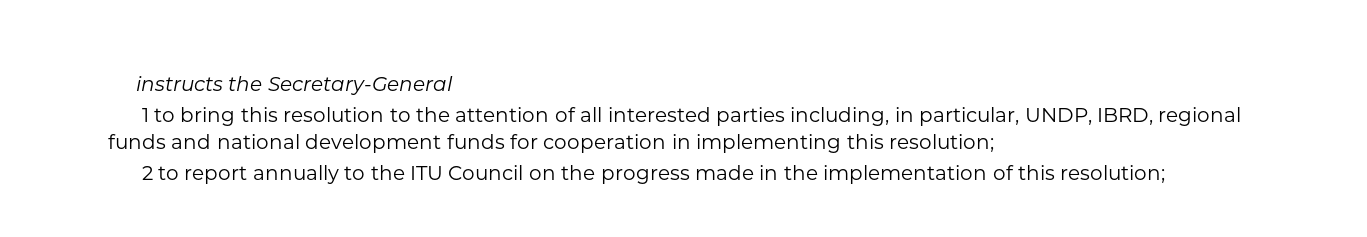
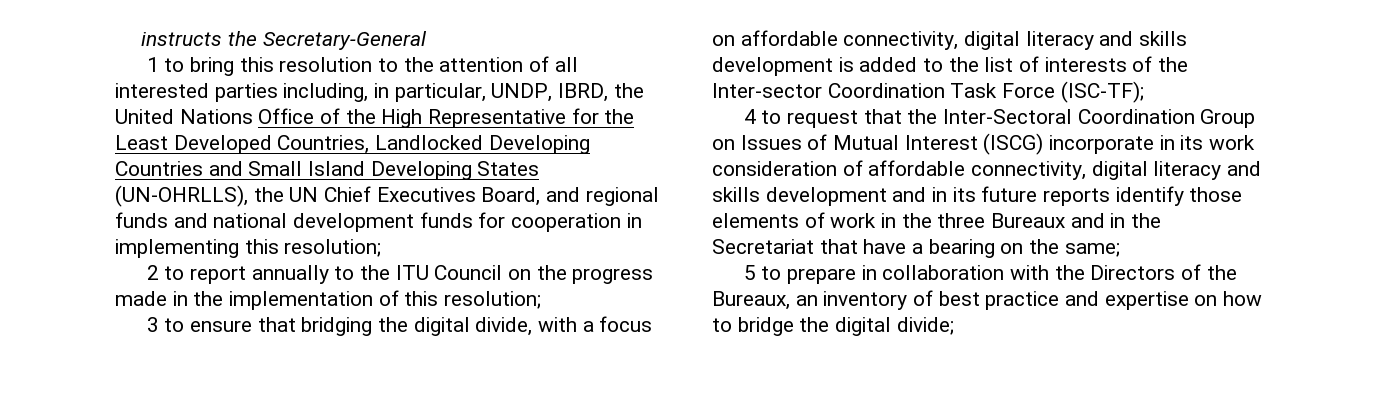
- 1 to bring this resolution to the attention of all interested parties including, in particular, UNDP, IBRD, regional funds and national development funds for cooperation in implementing this resolution;
+ 1 to bring this resolution to the attention of all interested parties including, in particular, UNDP, IBRD, the United Nations Office of the High Representative for the Least Developed Countries, Landlocked Developing Countries and Small Island Developing States (UN-OHRLLS), the UN Chief Executives Board, and regional funds and national development funds for cooperation in implementing this resolution;
+ 3 to ensure that bridging the digital divide, with a focus on affordable connectivity, digital literacy and skills development is added to the list of interests of the Inter-sector Coordination Task Force (ISC-TF);
+ 4 to request that the Inter-Sectoral Coordination Group on Issues of Mutual Interest (ISCG) incorporate in its work consideration of affordable connectivity, digital literacy and skills development and in its future reports identify those elements of work in the three Bureaux and in the Secretariat that have a bearing on the same;
+ 5 to prepare in collaboration with the Directors of the Bureaux, an inventory of best practice and expertise on how to bridge the digital divide;

